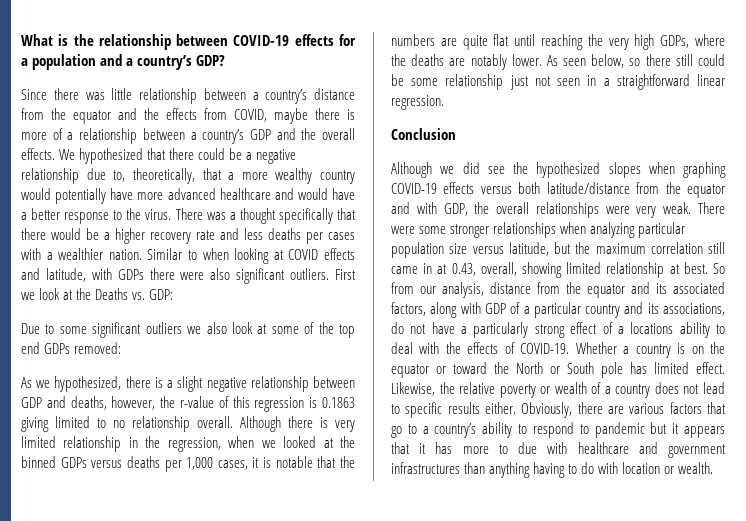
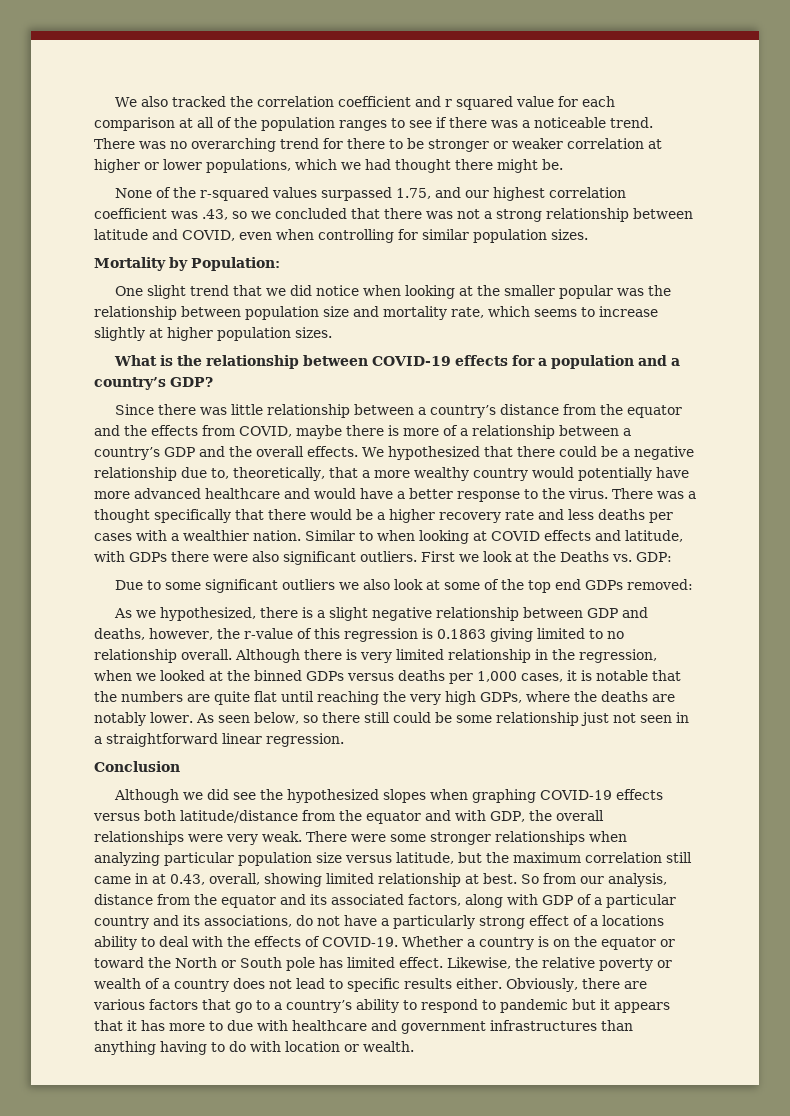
+ We also tracked the correlation coefficient and r squared value for each comparison at all of the population ranges to see if there was a noticeable trend. There was no overarching trend for there to be stronger or weaker correlation at higher or lower populations, which we had thought there might be.
+ None of the r-squared values surpassed 1.75, and our highest correlation coefficient was .43, so we concluded that there was not a strong relationship between latitude and COVID, even when controlling for similar population sizes.
+ Mortality by Population:
+ One slight trend that we did notice when looking at the smaller popular was the relationship between population size and mortality rate, which seems to increase slightly at higher population sizes.

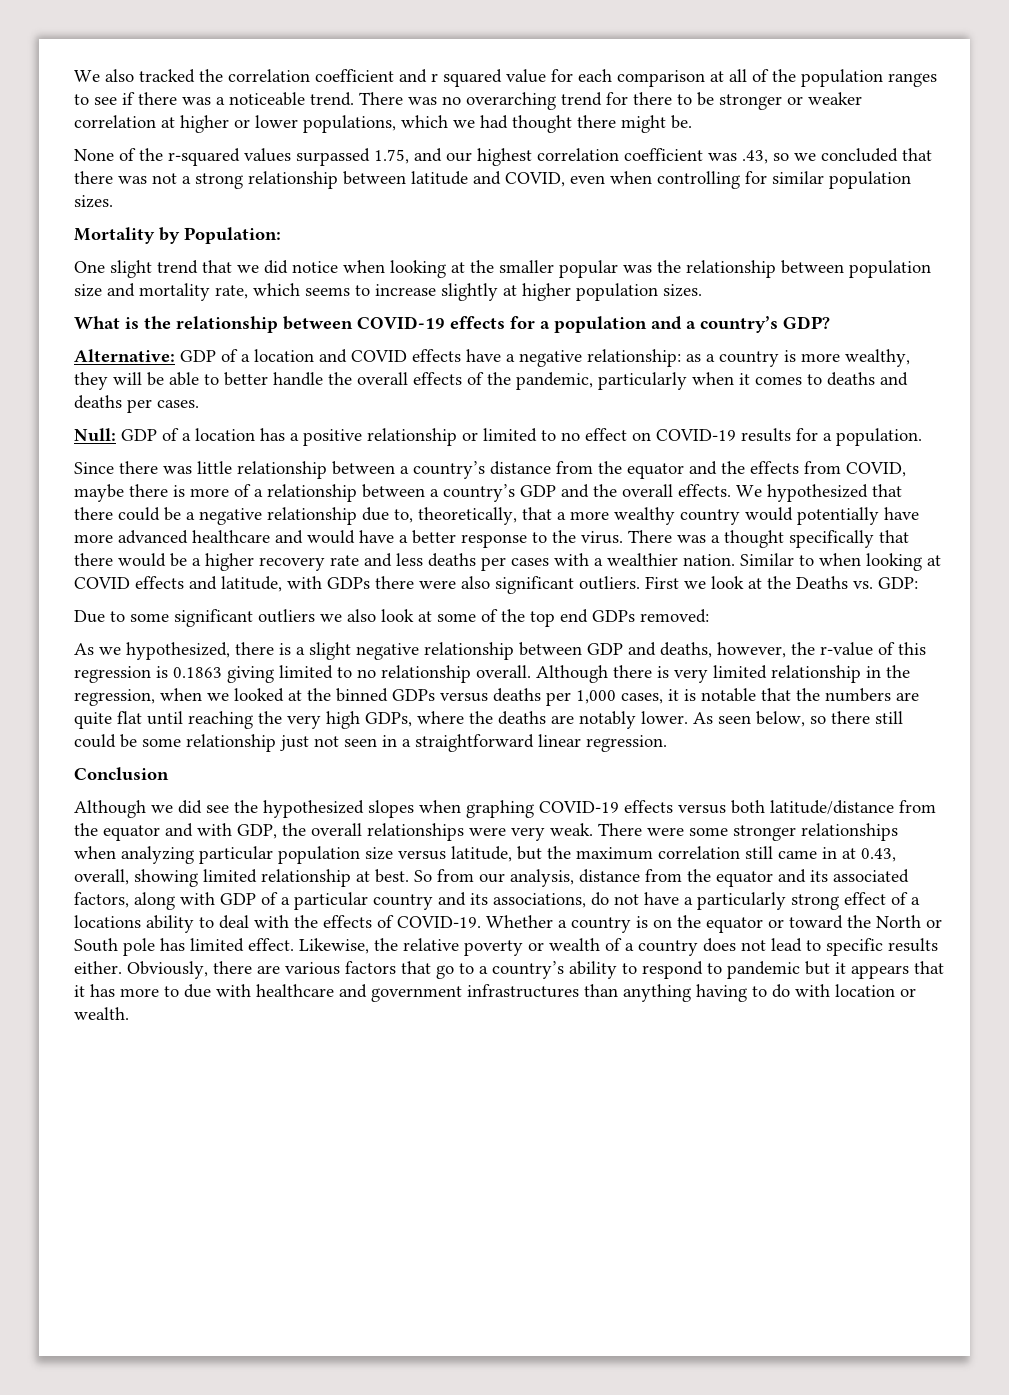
+ Alternative: GDP of a location and COVID effects have a negative relationship: as a country is more wealthy, they will be able to better handle the overall effects of the pandemic, particularly when it comes to deaths and deaths per cases.
+ Null: GDP of a location has a positive relationship or limited to no effect on COVID-19 results for a population.

